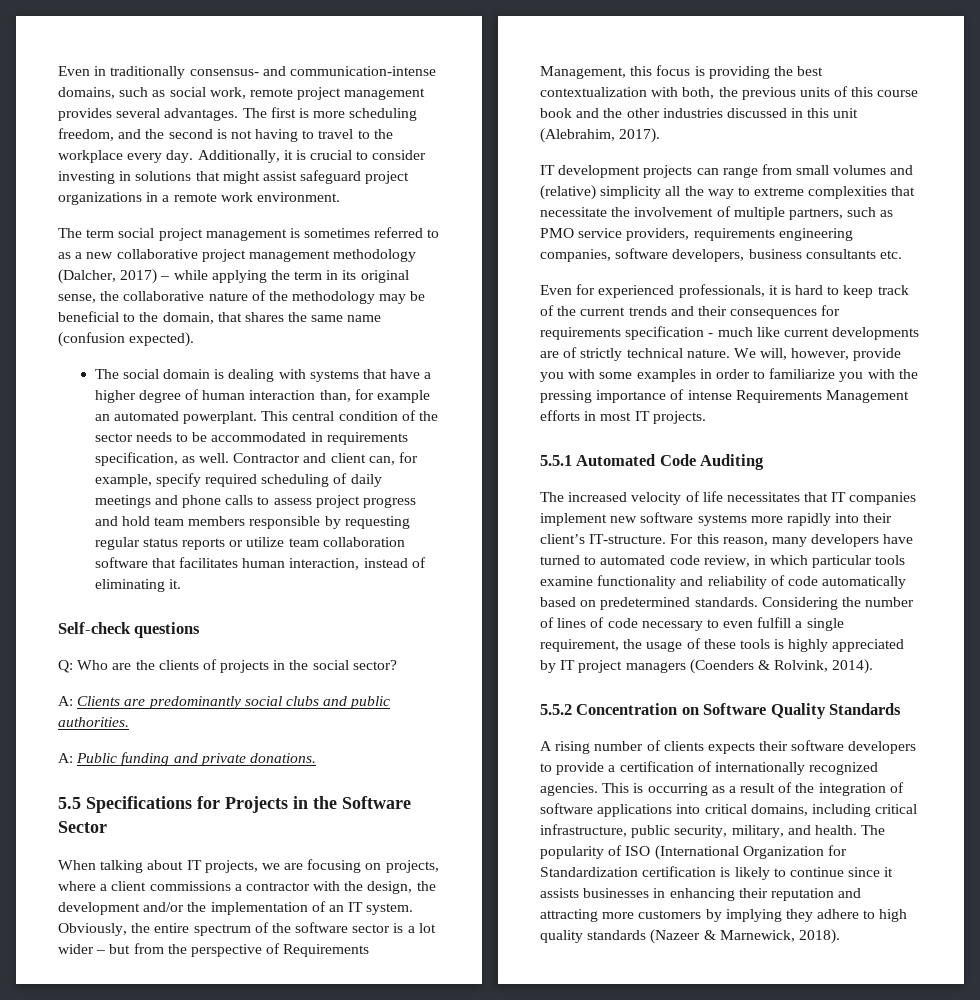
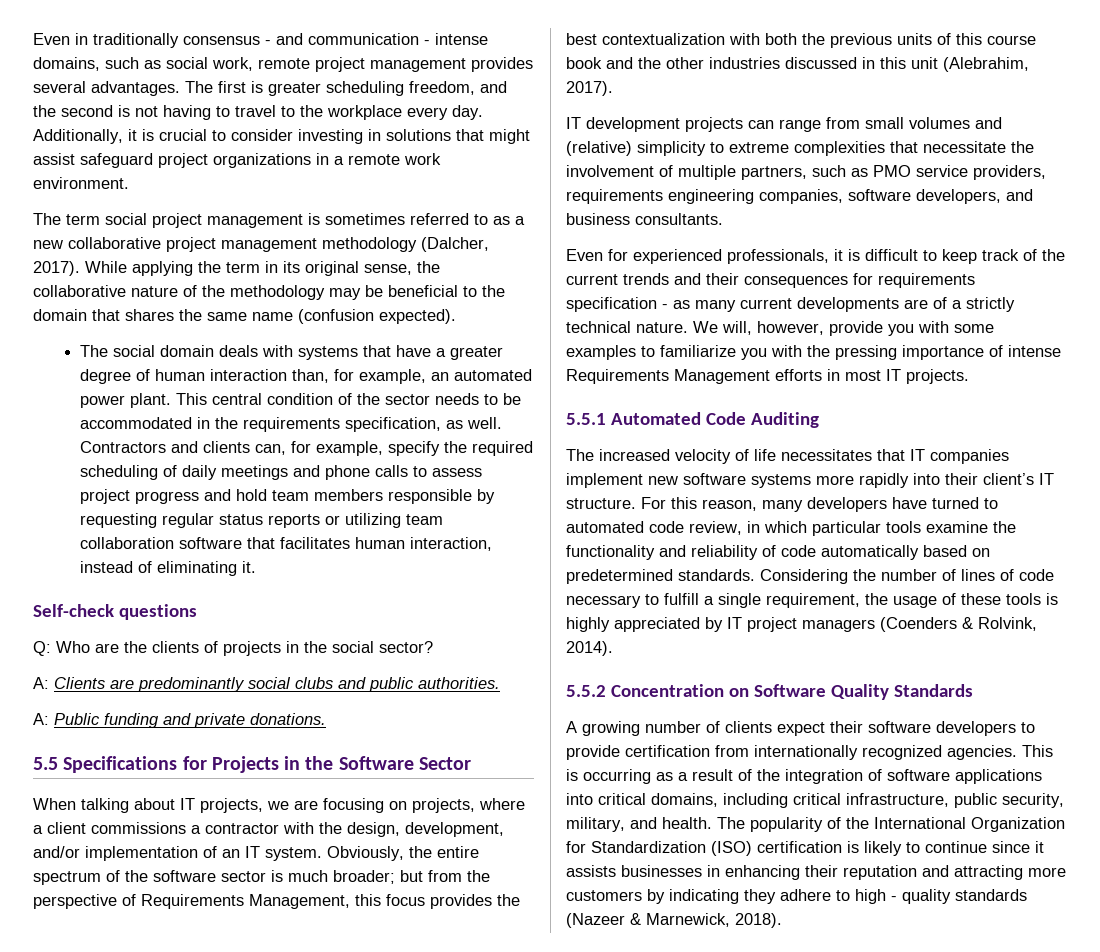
- Even in traditionally consensus- and communication-intense domains, such as social work, remote project management provides several advantages.
+ Even in traditionally consensus - and communication - intense domains, such as social work, remote project management provides several advantages.
- The first is more scheduling freedom, and the second is not having to travel to the workplace every day.
+ The first is greater scheduling freedom, and the second is not having to travel to the workplace every day.
- The term social project management is sometimes referred to as a new collaborative project management methodology (Dalcher, 2017) – while applying the term in its original sense, the collaborative nature of the methodology may be beneficial to the domain, that shares the same name (confusion expected).
+ The term social project management is sometimes referred to as a new collaborative project management methodology (Dalcher, 2017). While applying the term in its original sense, the collaborative nature of the methodology may be beneficial to the domain that shares the same name (confusion expected).
- The social domain is dealing with systems that have a higher degree of human interaction than, for example an automated powerplant.
+ The social domain deals with systems that have a greater degree of human interaction than, for example, an automated power plant.
- This central condition of the sector needs to be accommodated in requirements specification, as well.
+ This central condition of the sector needs to be accommodated in the requirements specification, as well.
- Contractor and client can, for example, specify required scheduling of daily meetings and phone calls to assess project progress and hold team members responsible by requesting regular status reports or utilize team collaboration software that facilitates human interaction, instead of eliminating it.
+ Contractors and clients can, for example, specify the required scheduling of daily meetings and phone calls to assess project progress and hold team members responsible by requesting regular status reports or utilizing team collaboration software that facilitates human interaction, instead of eliminating it.
- When talking about IT projects, we are focusing on projects, where a client commissions a contractor with the design, the development and/or the implementation of an IT system.
+ When talking about IT projects, we are focusing on projects, where a client commissions a contractor with the design, development, and/or implementation of an IT system.
- Obviously, the entire spectrum of the software sector is a lot wider – but from the perspective of Requirements Management, this focus is providing the best contextualization with both, the previous units of this course book and the other industries discussed in this unit (Alebrahim, 2017).
+ Obviously, the entire spectrum of the software sector is much broader; but from the perspective of Requirements Management, this focus provides the best contextualization with both the previous units of this course book and the other industries discussed in this unit (Alebrahim, 2017).
- IT development projects can range from small volumes and (relative) simplicity all the way to extreme complexities that necessitate the involvement of multiple partners, such as PMO service providers, requirements engineering companies, software developers, business consultants etc.
+ IT development projects can range from small volumes and (relative) simplicity to extreme complexities that necessitate the involvement of multiple partners, such as PMO service providers, requirements engineering companies, software developers, and business consultants.
- Even for experienced professionals, it is hard to keep track of the current trends and their consequences for requirements specification - much like current developments are of strictly technical nature.
+ Even for experienced professionals, it is difficult to keep track of the current trends and their consequences for requirements specification - as many current developments are of a strictly technical nature.
- We will, however, provide you with some examples in order to familiarize you with the pressing importance of intense Requirements Management efforts in most IT projects.
+ We will, however, provide you with some examples to familiarize you with the pressing importance of intense Requirements Management efforts in most IT projects.
- The increased velocity of life necessitates that IT companies implement new software systems more rapidly into their client’s IT-structure.
+ The increased velocity of life necessitates that IT companies implement new software systems more rapidly into their client’s IT structure.
- For this reason, many developers have turned to automated code review, in which particular tools examine functionality and reliability of code automatically based on predetermined standards.
+ For this reason, many developers have turned to automated code review, in which particular tools examine the functionality and reliability of code automatically based on predetermined standards.
- Considering the number of lines of code necessary to even fulfill a single requirement, the usage of these tools is highly appreciated by IT project managers (Coenders & Rolvink, 2014).
+ Considering the number of lines of code necessary to fulfill a single requirement, the usage of these tools is highly appreciated by IT project managers (Coenders & Rolvink, 2014).
- A rising number of clients expects their software developers to provide a certification of internationally recognized agencies.
+ A growing number of clients expect their software developers to provide certification from internationally recognized agencies.
- The popularity of ISO (International Organization for Standardization certification is likely to continue since it assists businesses in enhancing their reputation and attracting more customers by implying they adhere to high quality standards (Nazeer & Marnewick, 2018).
+ The popularity of the International Organization for Standardization (ISO) certification is likely to continue since it assists businesses in enhancing their reputation and attracting more customers by indicating they adhere to high - quality standards (Nazeer & Marnewick, 2018).

